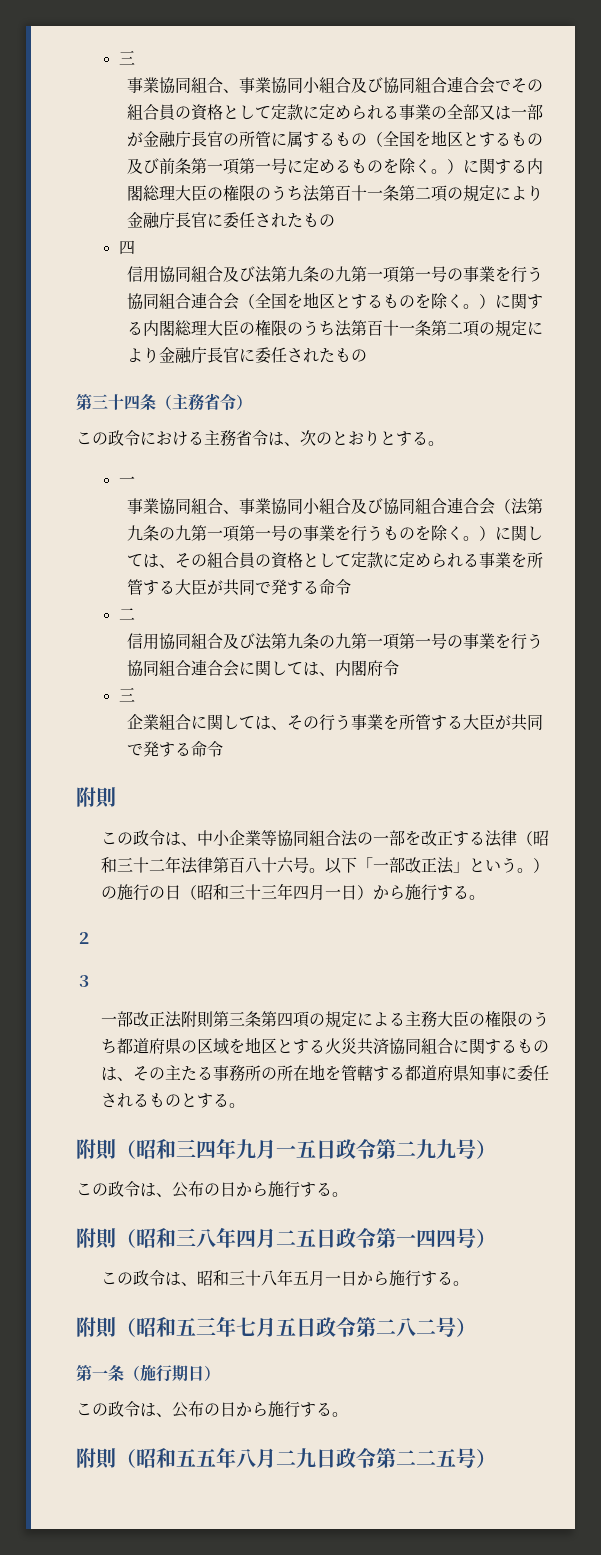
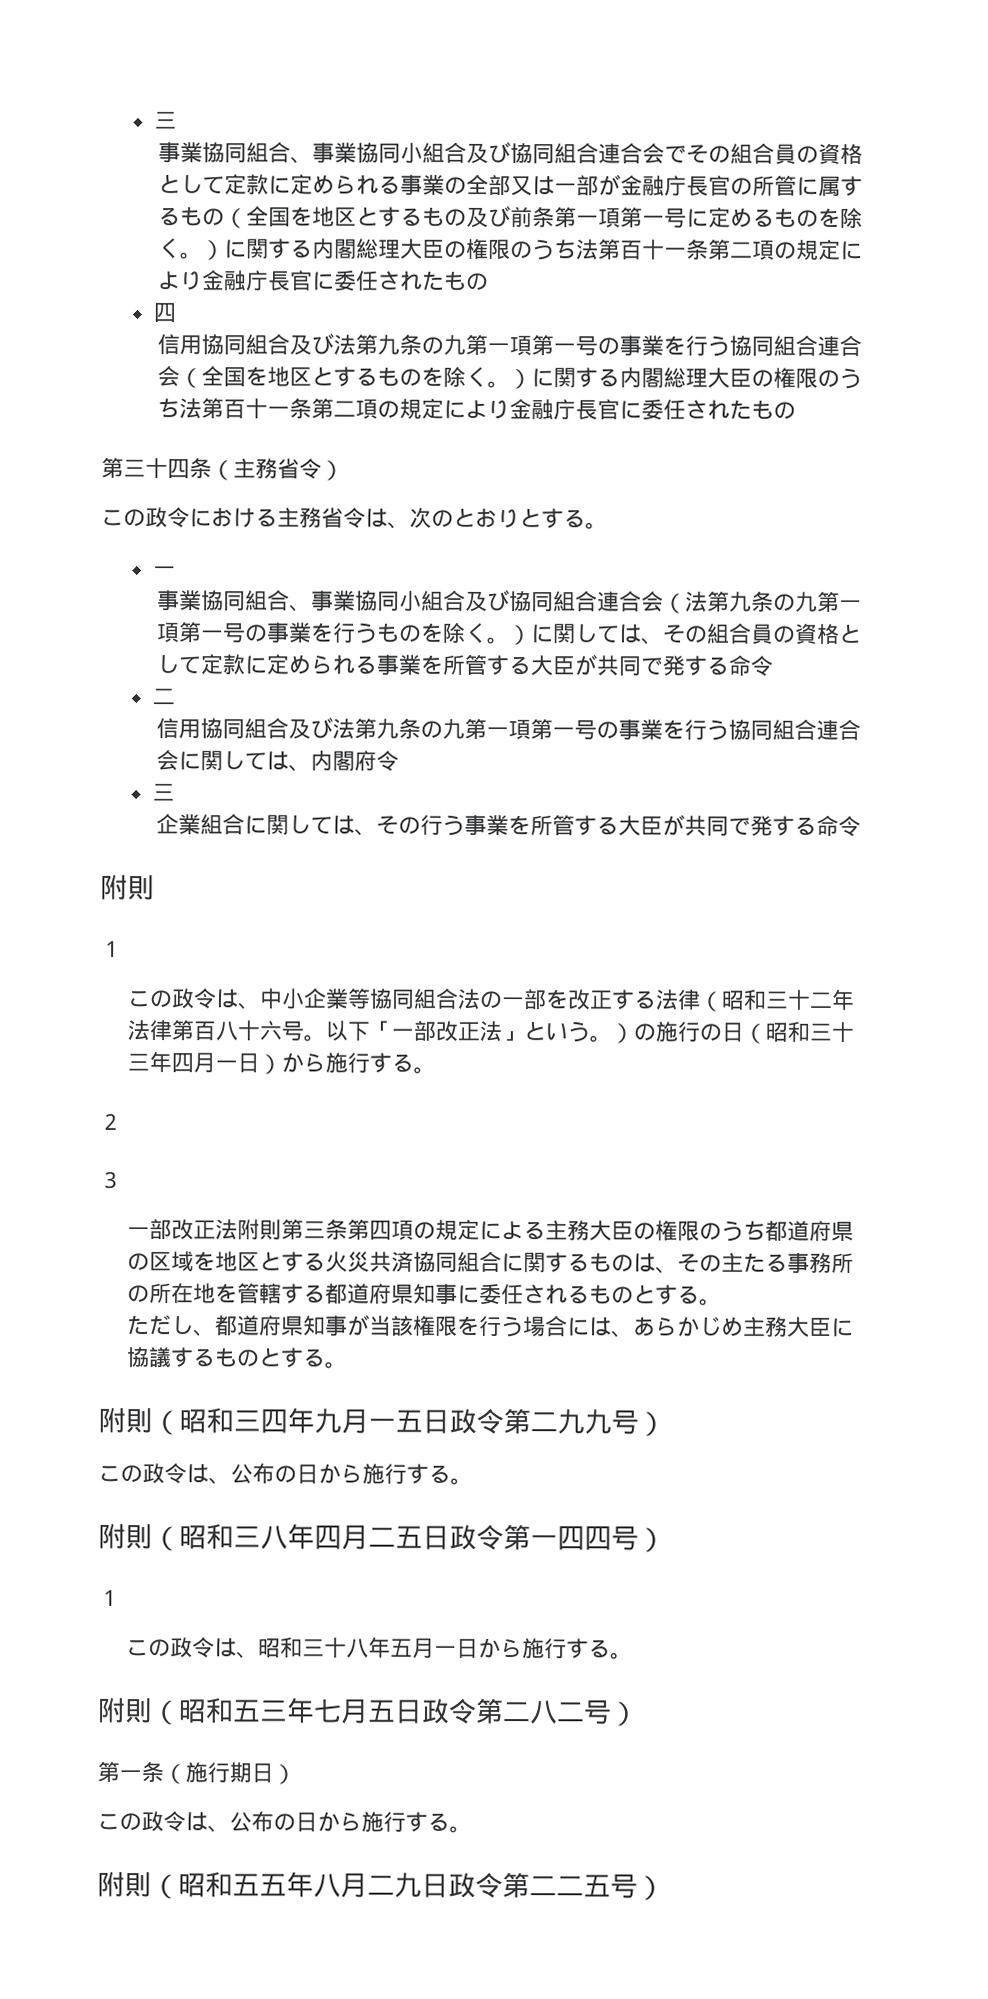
  企業組合に関しては、その行う事業を所管する大臣が共同で発する命令
  附則
+ １
+ ただし、都道府県知事が当該権限を行う場合には、あらかじめ主務大臣に協議するものとする。
  附則（昭和三八年四月二五日政令第一四四号）
+ １

